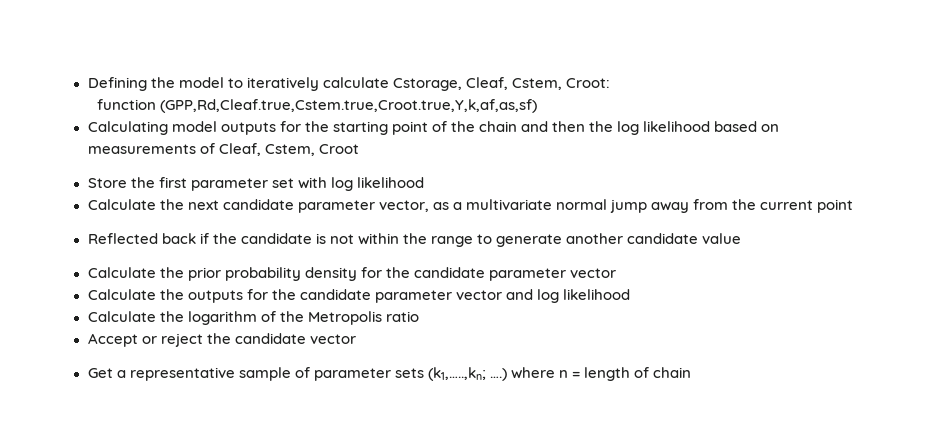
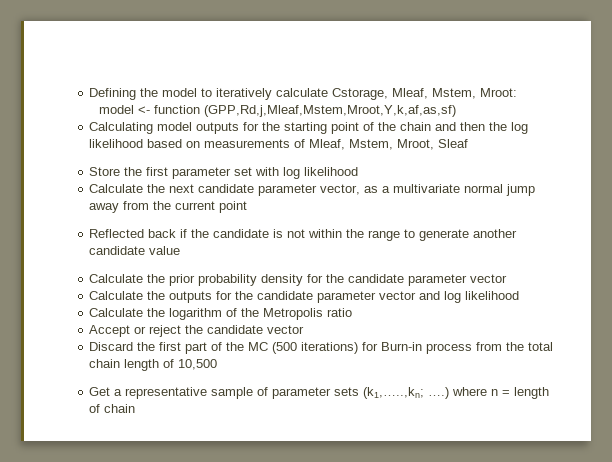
- Defining the model to iteratively calculate Cstorage, Cleaf, Cstem, Croot:
- function (GPP,Rd,Cleaf.true,Cstem.true,Croot.true,Y,k,af,as,sf)
+ Defining the model to iteratively calculate Cstorage, Mleaf, Mstem, Mroot:
+ model <- function (GPP,Rd,j,Mleaf,Mstem,Mroot,Y,k,af,as,sf)
- Calculating model outputs for the starting point of the chain and then the log likelihood based on measurements of Cleaf, Cstem, Croot
+ Calculating model outputs for the starting point of the chain and then the log likelihood based on measurements of Mleaf, Mstem, Mroot, Sleaf
+ Discard the first part of the MC (500 iterations) for Burn-in process from the total chain length of 10,500

